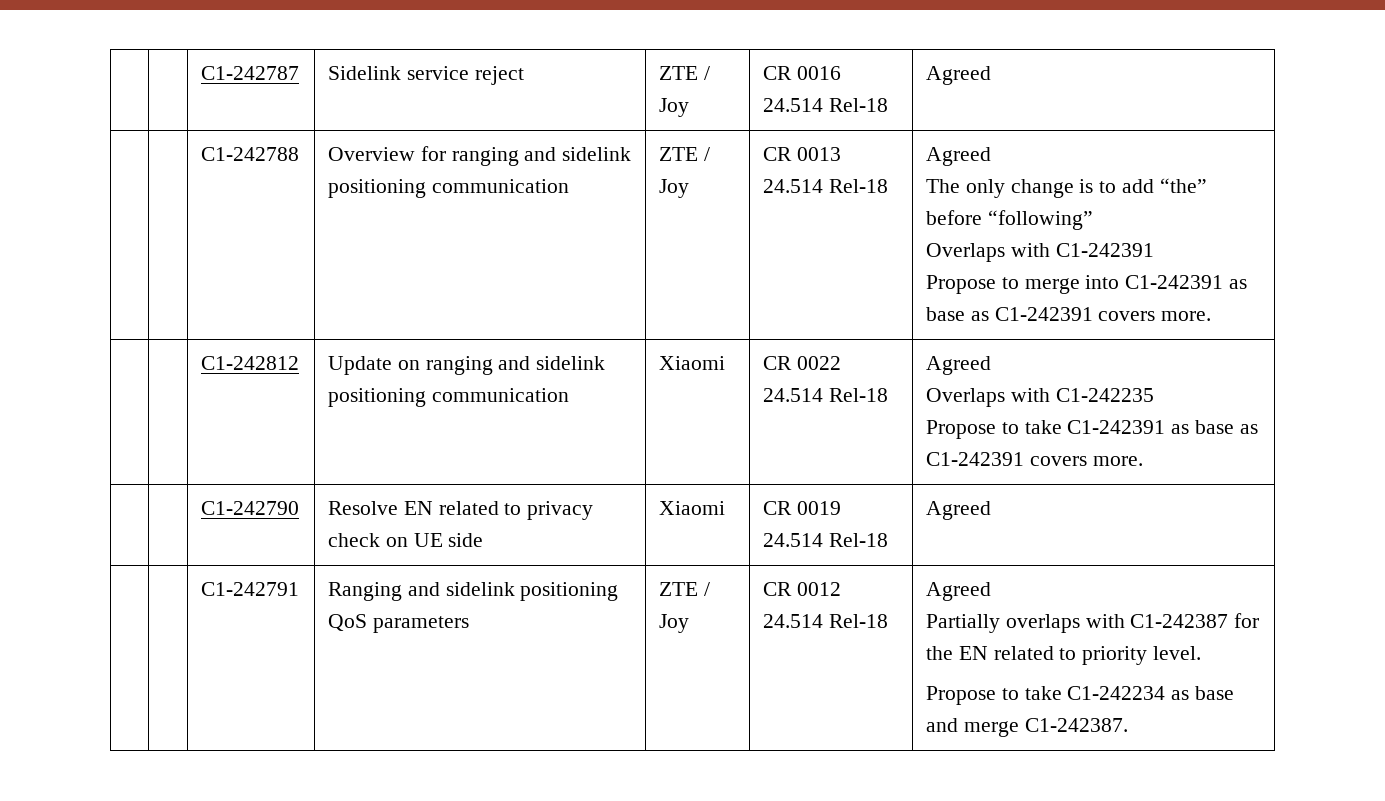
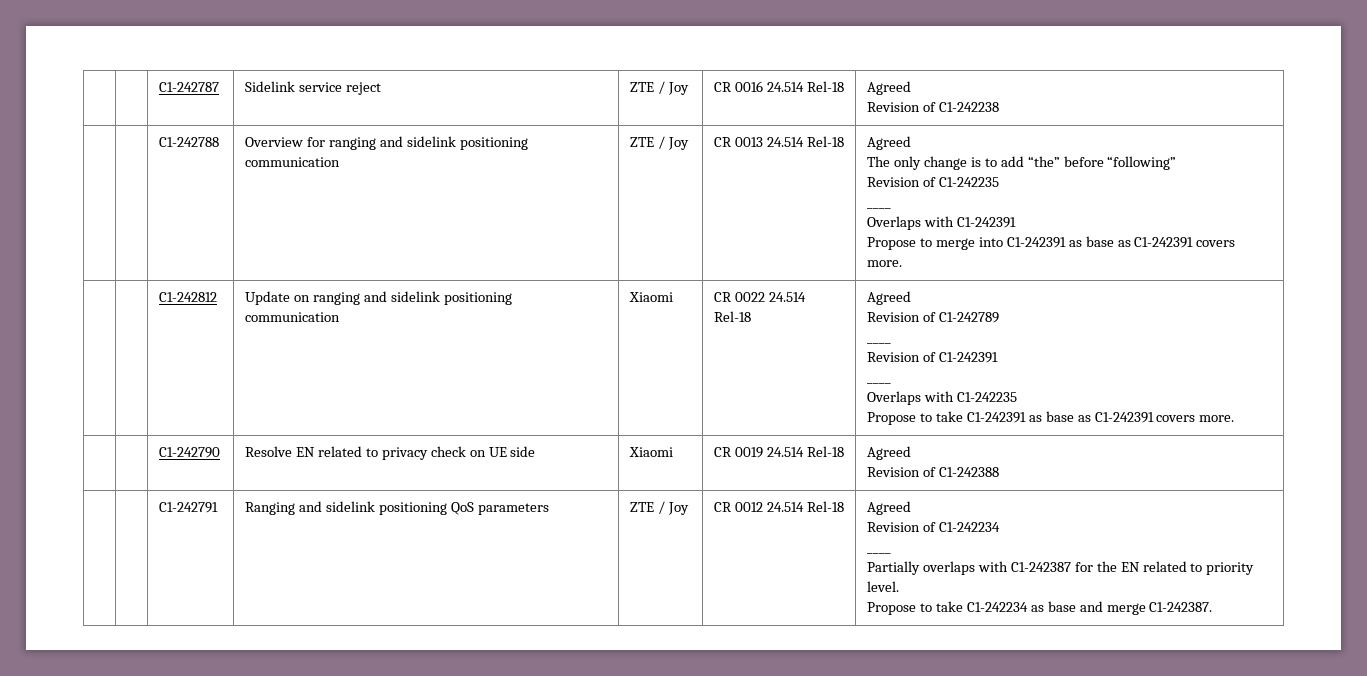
  | | C1-242787 | Sidelink service reject | ZTE / Joy | CR 0016 24.514 Rel-18 | Agreed
+ Revision of C1-242238
+ Revision of C1-242235
+ ____
  | | C1-242812 | Update on ranging and sidelink positioning communication | Xiaomi | CR 0022 24.514 Rel-18 | Agreed
+ Revision of C1-242789
+ ____
+ Revision of C1-242391
+ ____
  | | C1-242790 | Resolve EN related to privacy check on UE side | Xiaomi | CR 0019 24.514 Rel-18 | Agreed
+ Revision of C1-242388
  | | C1-242791 | Ranging and sidelink positioning QoS parameters | ZTE / Joy | CR 0012 24.514 Rel-18 | Agreed
+ Revision of C1-242234
+ ____

